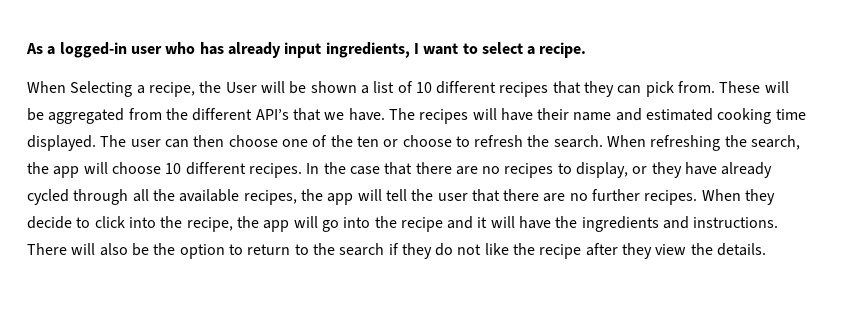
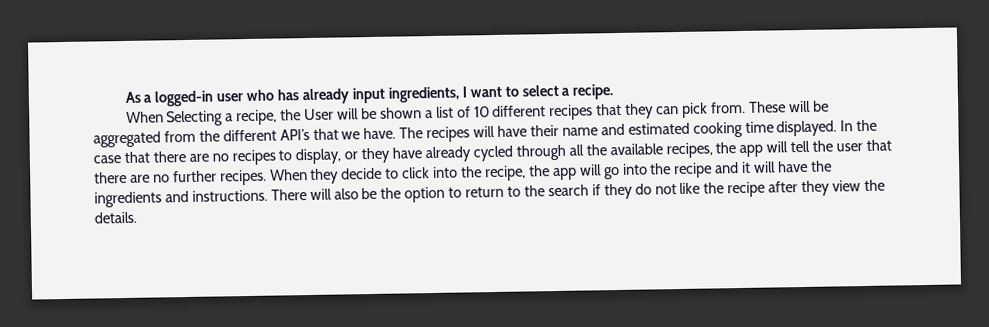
- The user can then choose one of the ten or choose to refresh the search. When refreshing the search, the app will choose 10 different recipes.

